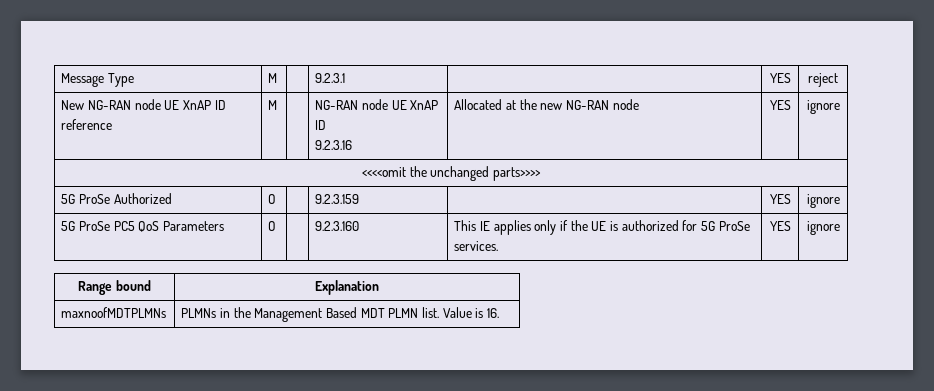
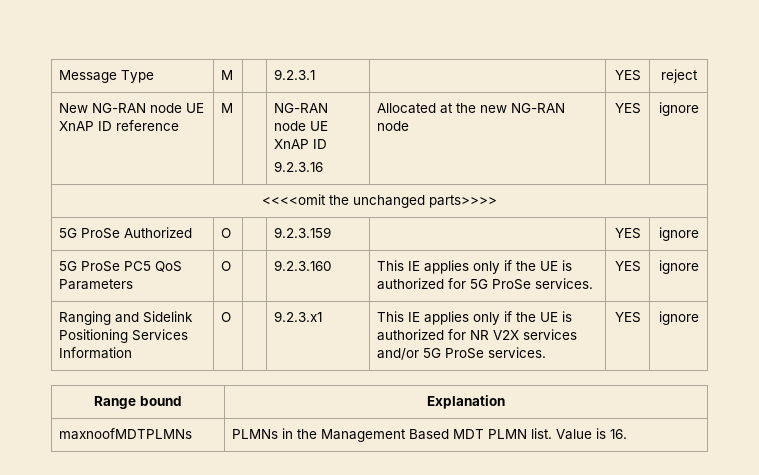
+ Ranging and Sidelink Positioning Services Information | O | | 9.2.3.x1 | This IE applies only if the UE is authorized for NR V2X services and/or 5G ProSe services. | YES | ignore

